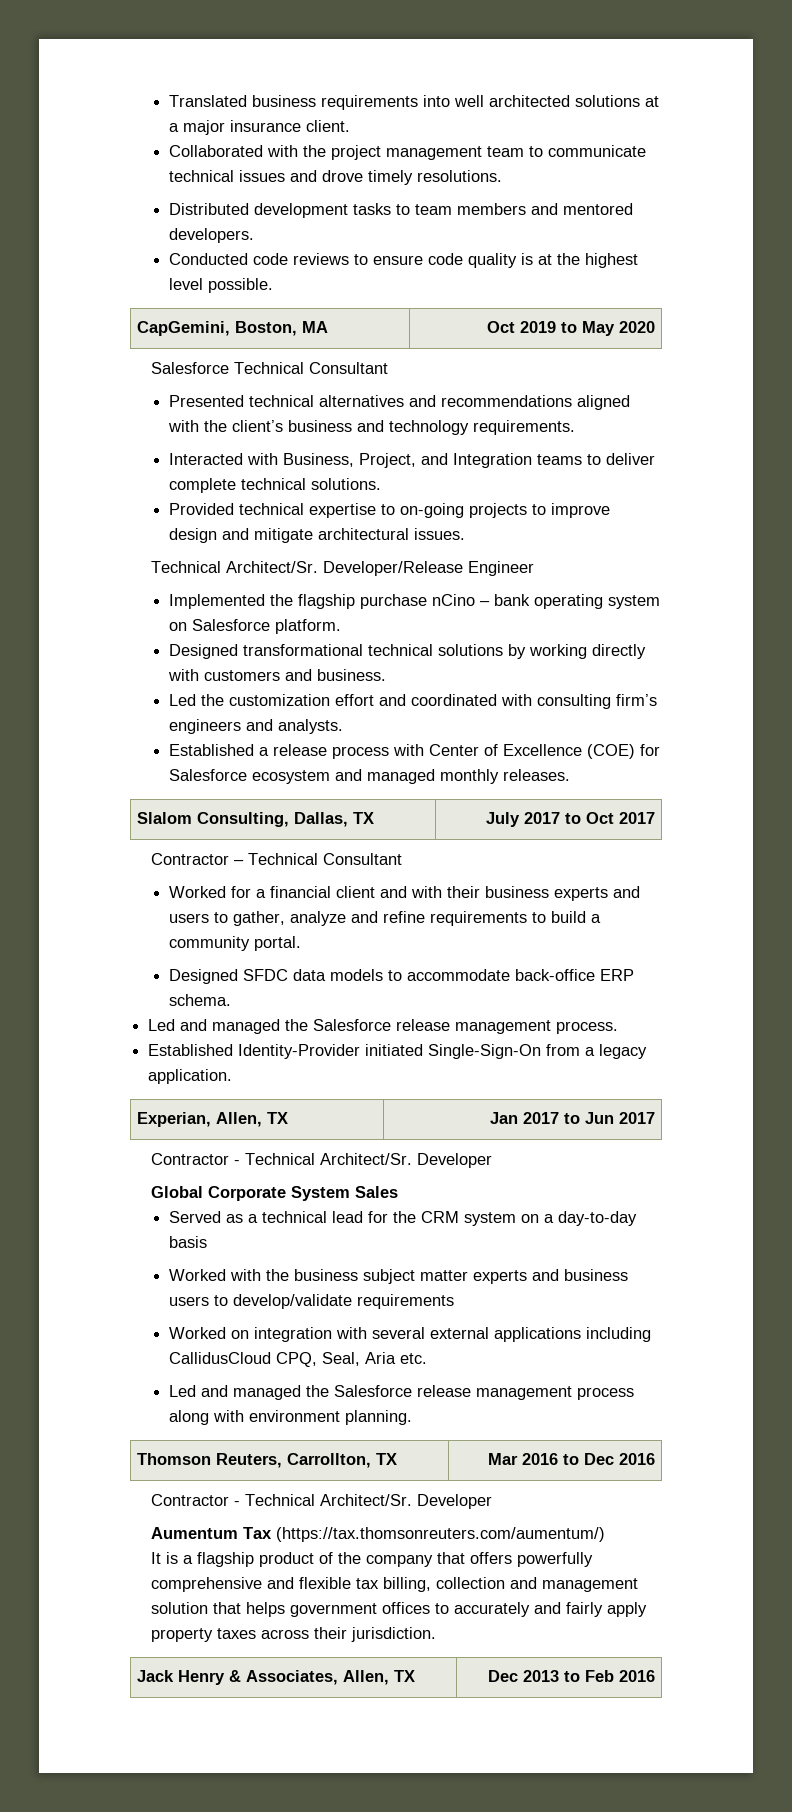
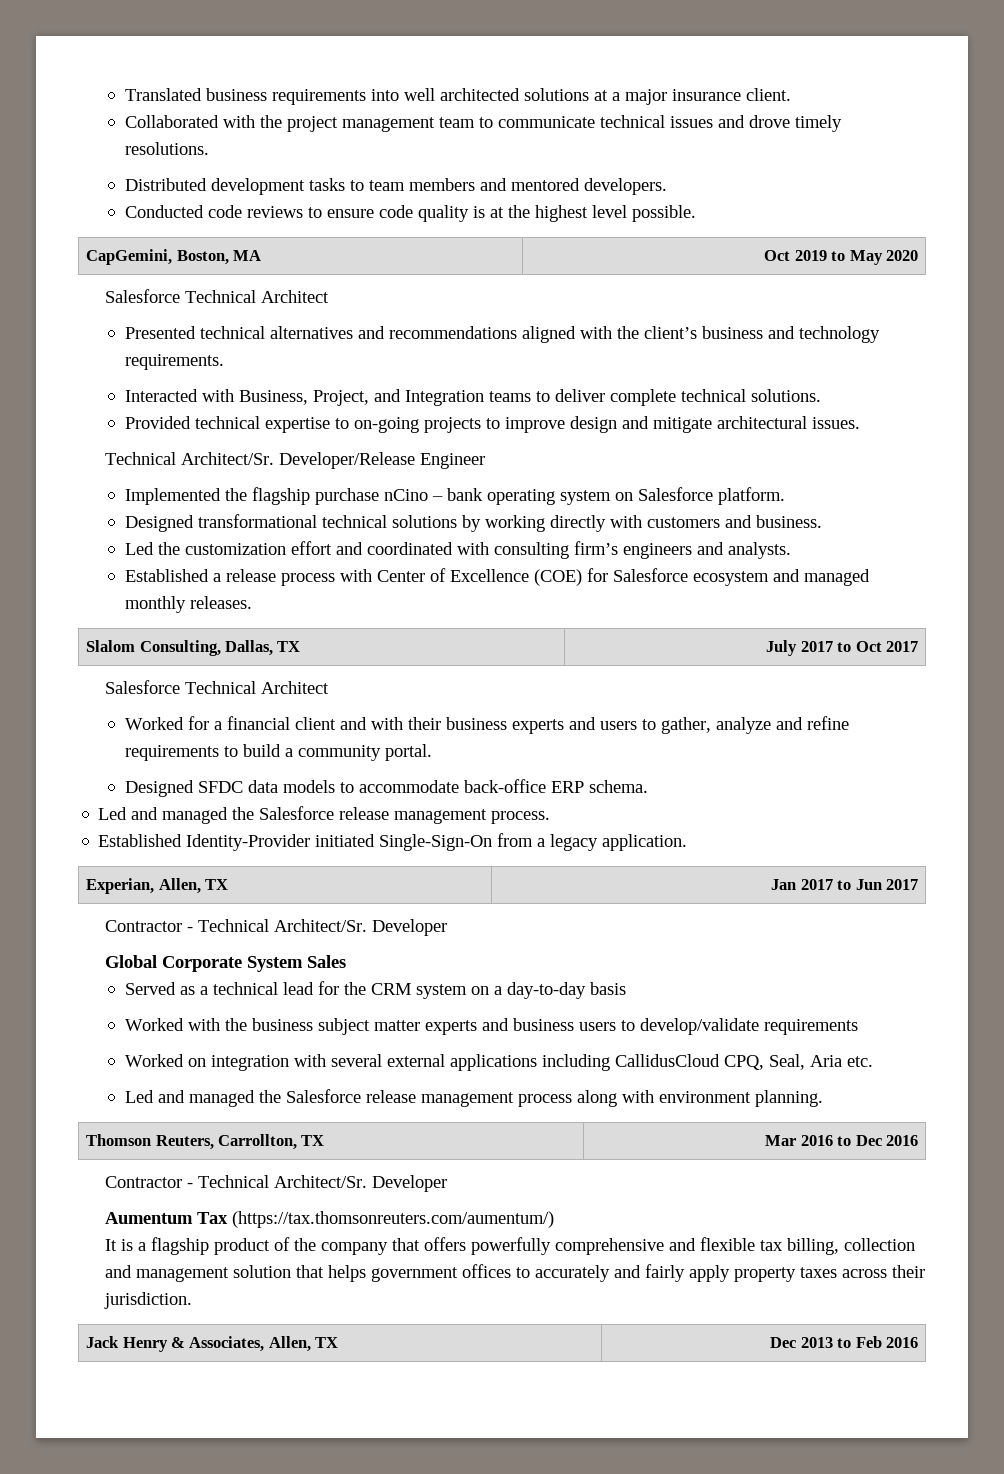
  CapGemini, Boston, MA | Oct 2019 to May 2020
- Salesforce Technical Consultant
+ Salesforce Technical Architect
  Slalom Consulting, Dallas, TX | July 2017 to Oct 2017
- Contractor – Technical Consultant
+ Salesforce Technical Architect

